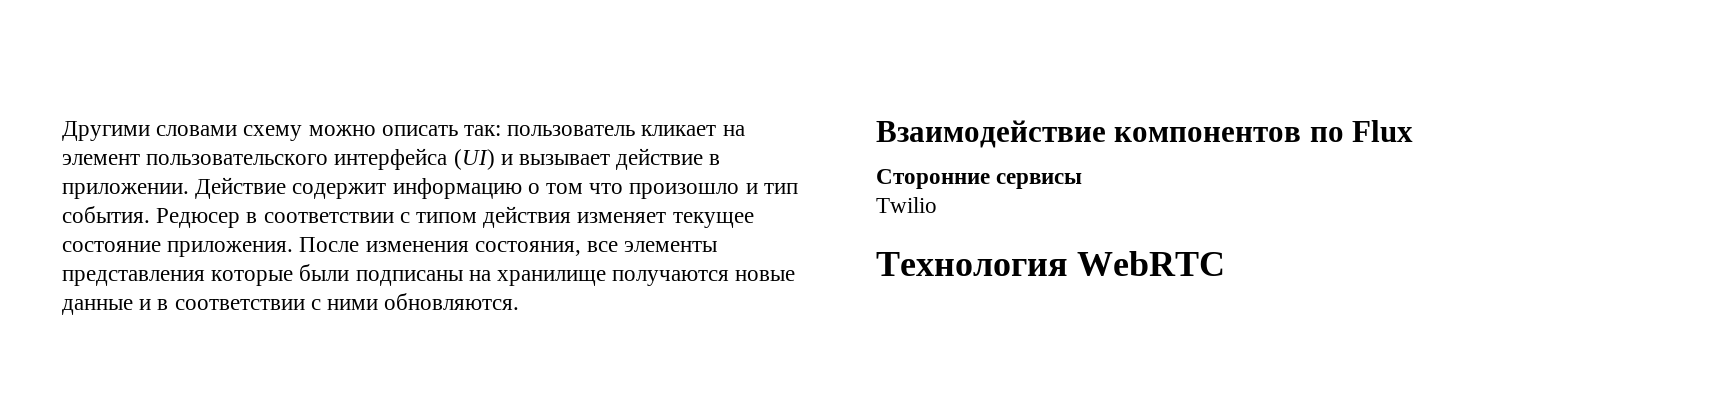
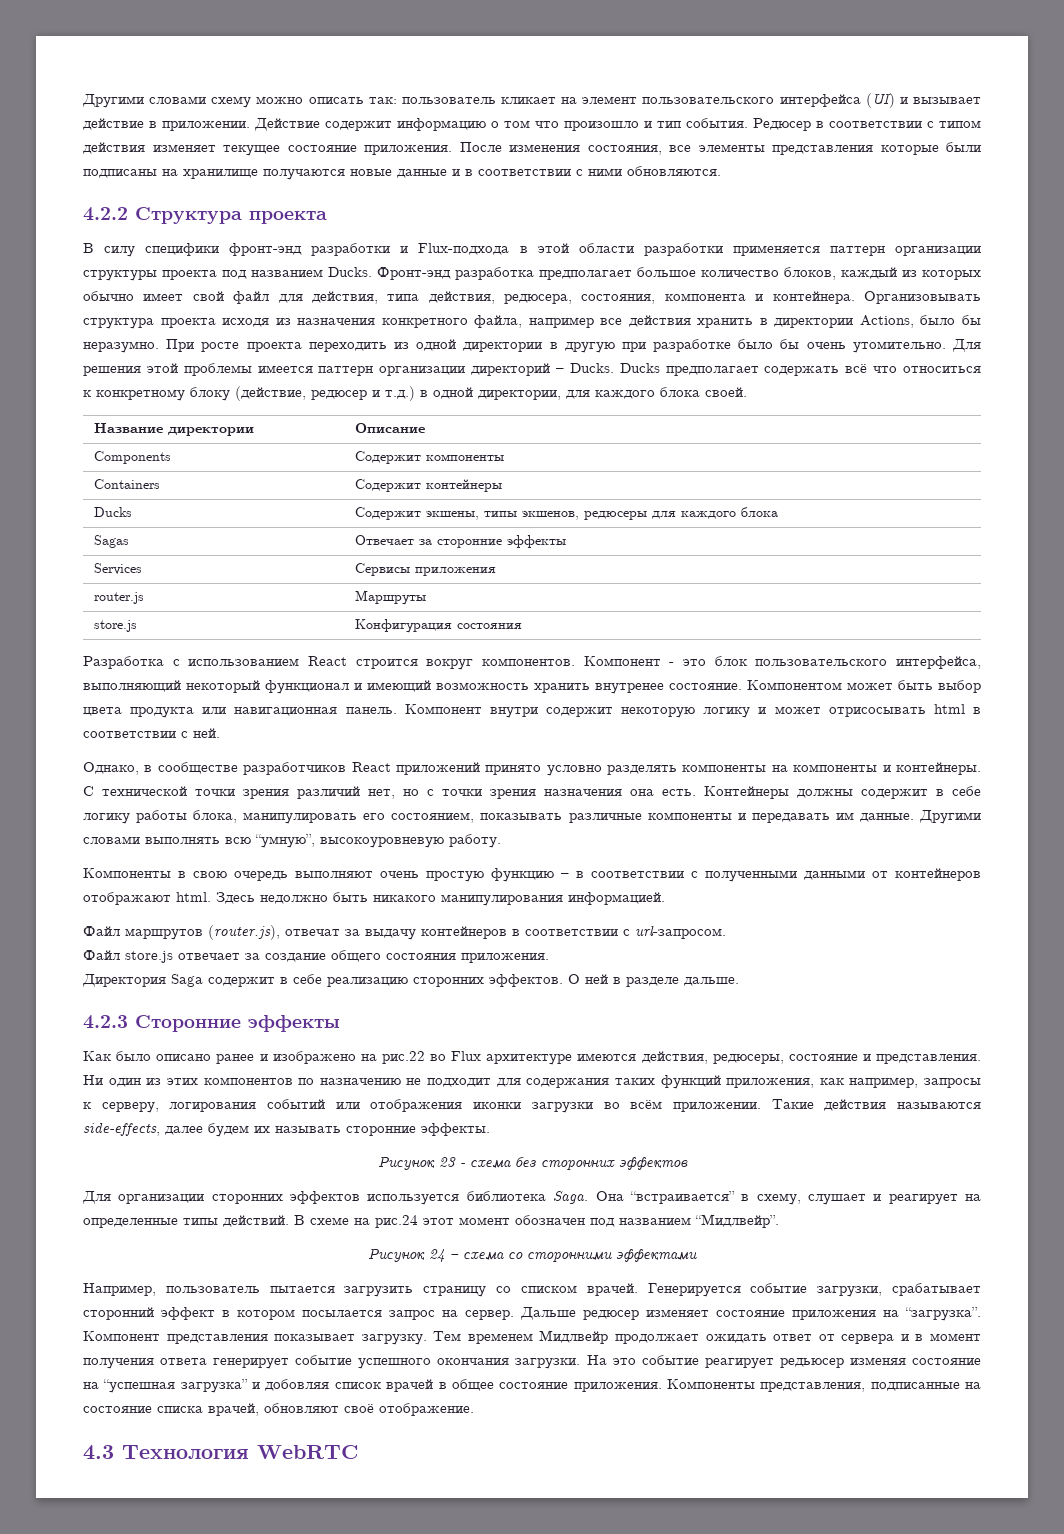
- Взаимодействие компонентов по Flux
- Сторонние сервисы
- Twilio
- Технология WebRTC
+ 4.2.2 Структура проекта
+ В силу специфики фронт-энд разработки и Flux-подхода в этой области разработки применяется паттерн организации структуры проекта под названием Ducks. Фронт-энд разработка предполагает большое количество блоков, каждый из которых обычно имеет свой файл для действия, типа действия, редюсера, состояния, компонента и контейнера. Организовывать структура проекта исходя из назначения конкретного файла, например все действия хранить в директории Actions, было бы неразумно. При росте проекта переходить из одной директории в другую при разработке было бы очень утомительно. Для решения этой проблемы имеется паттерн организации директорий – Ducks. Ducks предполагает содержать всё что относиться к конкретному блоку (действие, редюсер и т.д.) в одной директории, для каждого блока своей.
+ Название директории | Описание
+ Components | Содержит компоненты
+ Containers | Содержит контейнеры
+ Ducks | Содержит экшены, типы экшенов, редюсеры для каждого блока
+ Sagas | Отвечает за сторонние эффекты
+ Services | Сервисы приложения
+ router.js | Маршруты
+ store.js | Конфигурация состояния
+ Разработка с использованием React строится вокруг компонентов. Компонент - это блок пользовательского интерфейса, выполняющий некоторый функционал и имеющий возможность хранить внутренее состояние. Компонентом может быть выбор цвета продукта или навигационная панель. Компонент внутри содержит некоторую логику и может отрисосывать html в соответствии с ней.
+ Однако, в сообществе разработчиков React приложений принято условно разделять компоненты на компоненты и контейнеры. С технической точки зрения различий нет, но с точки зрения назначения она есть. Контейнеры должны содержит в себе логику работы блока, манипулировать его состоянием, показывать различные компоненты и передавать им данные. Другими словами выполнять всю “умную”, высокоуровневую работу.
+ Компоненты в свою очередь выполняют очень простую функцию – в соответствии с полученными данными от контейнеров отображают html. Здесь недолжно быть никакого манипулирования информацией.
+ Файл маршрутов (router.js), отвечат за выдачу контейнеров в соответствии с url-запросом.
+ Файл store.js отвечает за создание общего состояния приложения.
+ Директория Saga содержит в себе реализацию сторонних эффектов. О ней в разделе дальше.
+ 4.2.3 Сторонние эффекты
+ Как было описано ранее и изображено на рис.22 во Flux архитектуре имеются действия, редюсеры, состояние и представления. Ни один из этих компонентов по назначению не подходит для содержания таких функций приложения, как например, запросы к серверу, логирования событий или отображения иконки загрузки во всём приложении. Такие действия называются side-effects, далее будем их называть сторонние эффекты.
+ Рисунок 23 - схема без сторонних эффектов
+ Для организации сторонних эффектов используется библиотека Saga. Она “встраивается” в схему, слушает и реагирует на определенные типы действий. В схеме на рис.24 этот момент обозначен под названием “Мидлвейр”.
+ Рисунок 24 – схема со сторонними эффектами
+ Например, пользователь пытается загрузить страницу со списком врачей. Генерируется событие загрузки, срабатывает сторонний эффект в котором посылается запрос на сервер. Дальше редюсер изменяет состояние приложения на “загрузка”. Компонент представления показывает загрузку. Тем временем Мидлвейр продолжает ожидать ответ от сервера и в момент получения ответа генерирует событие успешного окончания загрузки. На это событие реагирует редьюсер изменяя состояние на “успешная загрузка” и добовляя список врачей в общее состояние приложения. Компоненты представления, подписанные на состояние списка врачей, обновляют своё отображение.
+ 4.3 Технология WebRTC

